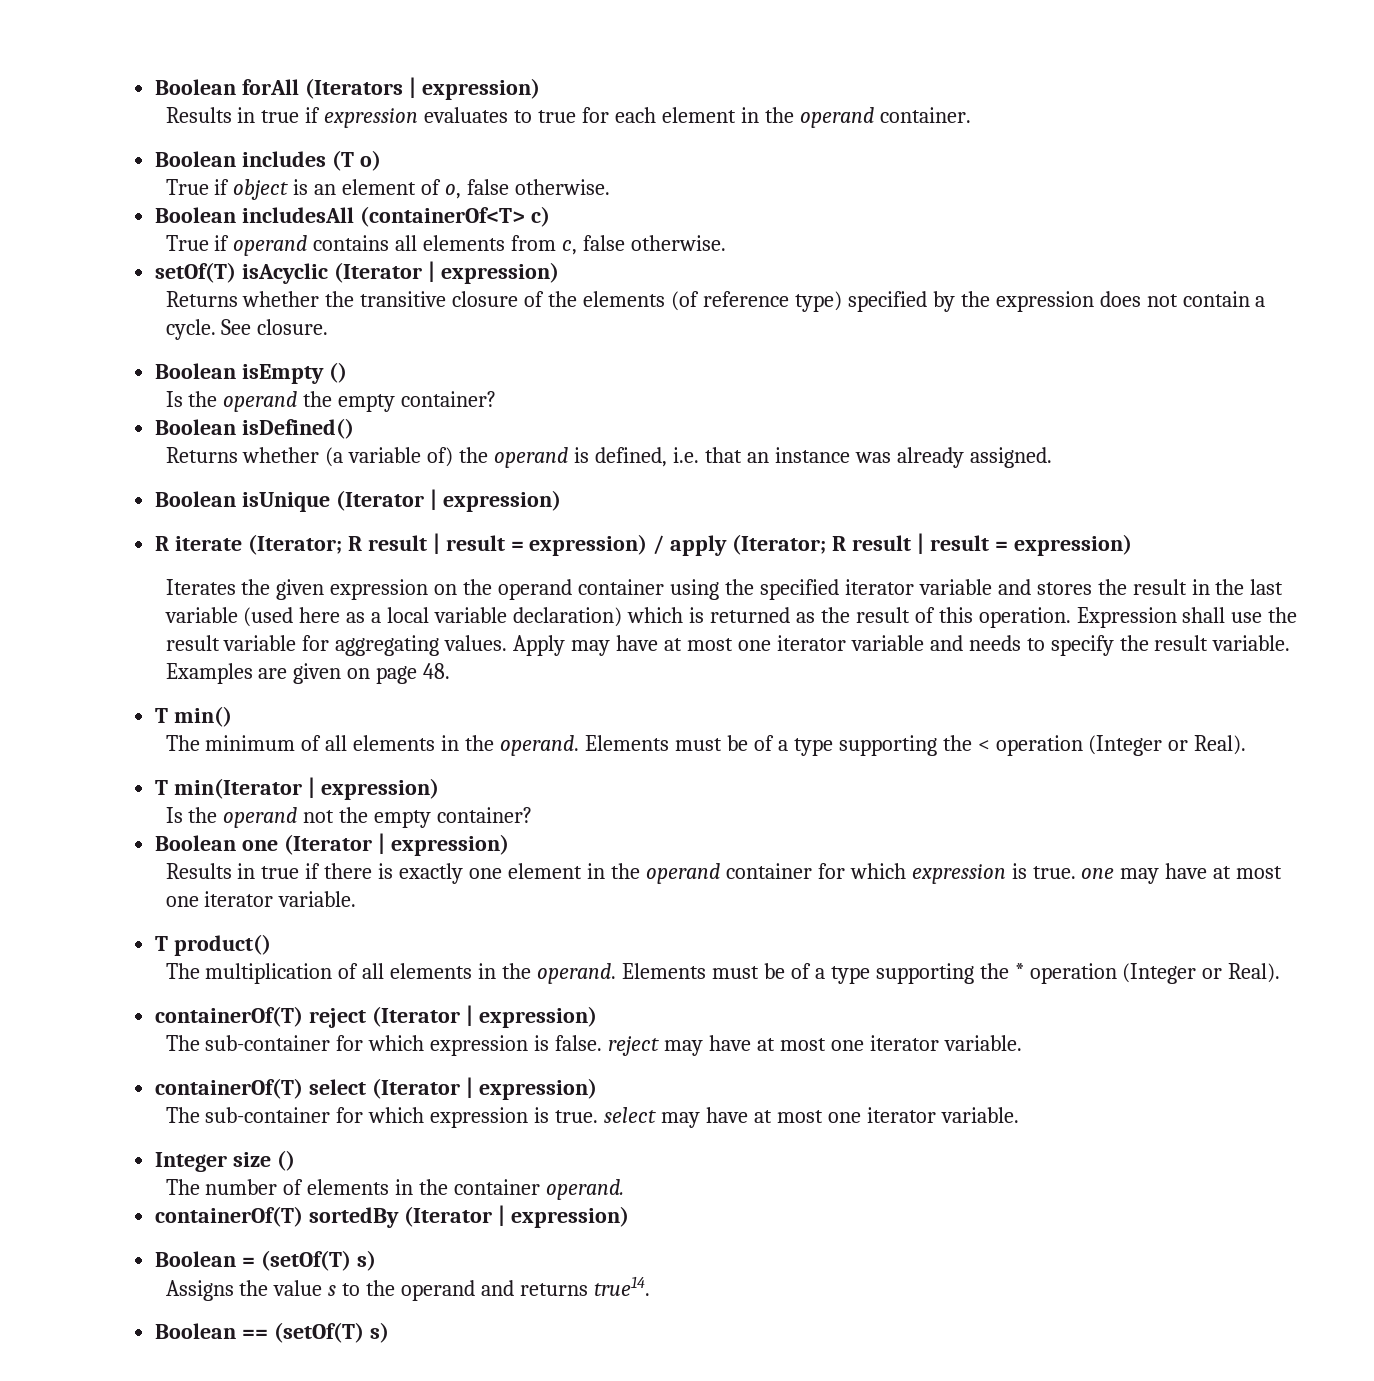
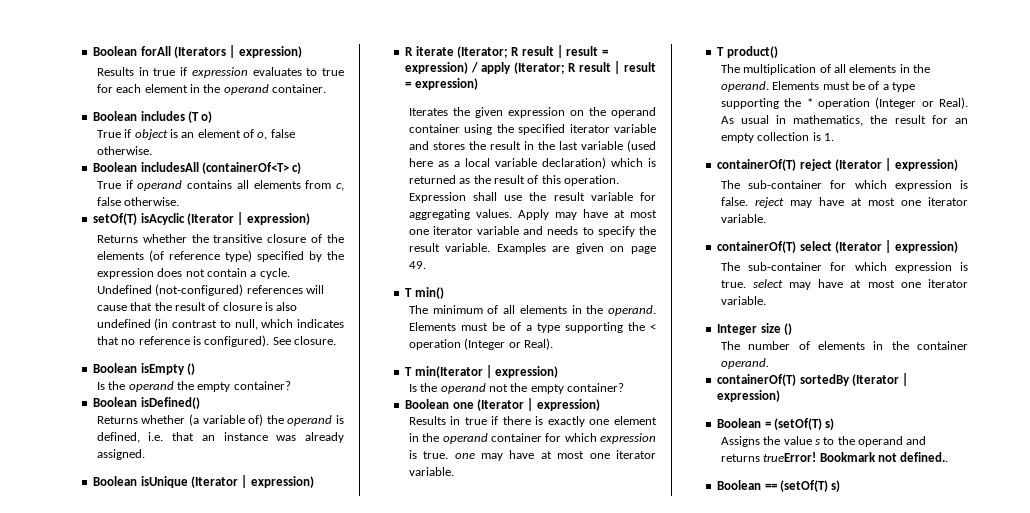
+ Undefined (not-configured) references will cause that the result of closure is also undefined (in contrast to null, which indicates that no reference is configured).
- Examples are given on page 48.
+ Examples are given on page 49.
+ As usual in mathematics, the result for an empty collection is 1.
- Assigns the value s to the operand and returns true14.
+ Assigns the value s to the operand and returns trueError! Bookmark not defined..

